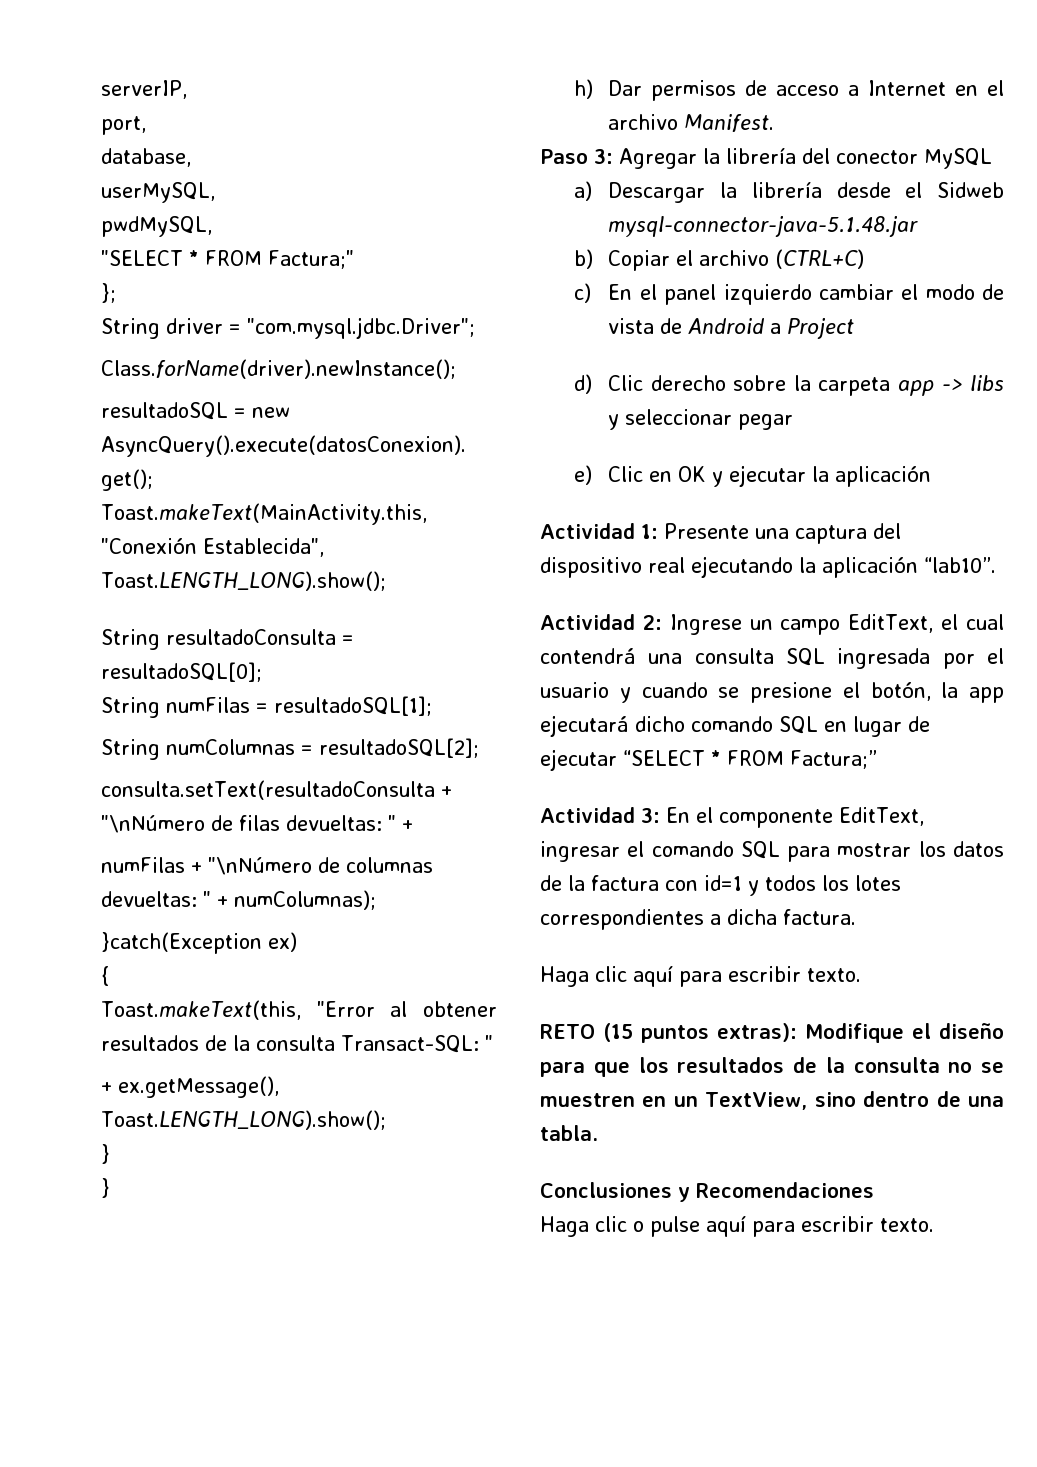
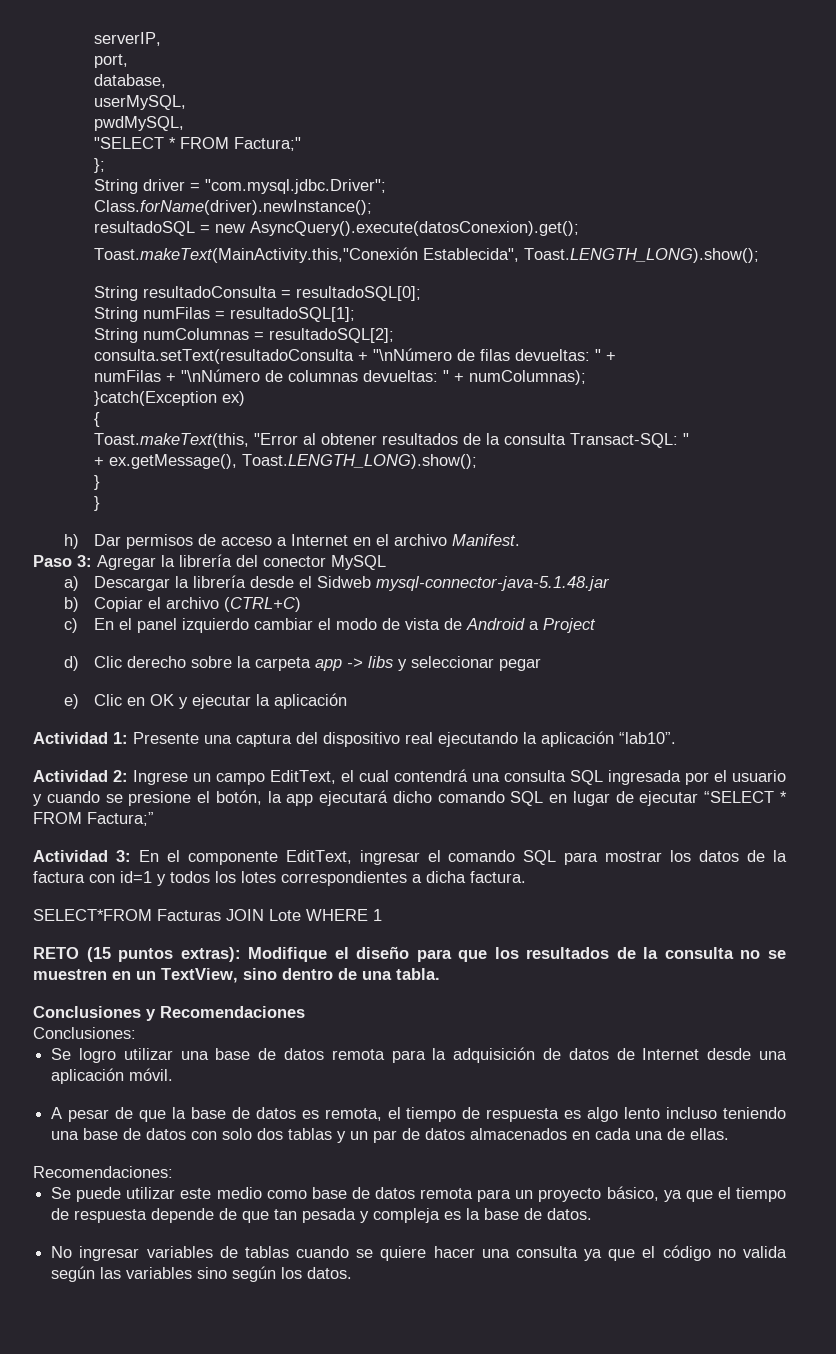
- Haga clic aquí para escribir texto.
+ SELECT*FROM Facturas JOIN Lote WHERE 1
- Haga clic o pulse aquí para escribir texto.
+ Conclusiones:
+ Se logro utilizar una base de datos remota para la adquisición de datos de Internet desde una aplicación móvil.
+ A pesar de que la base de datos es remota, el tiempo de respuesta es algo lento incluso teniendo una base de datos con solo dos tablas y un par de datos almacenados en cada una de ellas.
+ Recomendaciones:
+ Se puede utilizar este medio como base de datos remota para un proyecto básico, ya que el tiempo de respuesta depende de que tan pesada y compleja es la base de datos.
+ No ingresar variables de tablas cuando se quiere hacer una consulta ya que el código no valida según las variables sino según los datos.

